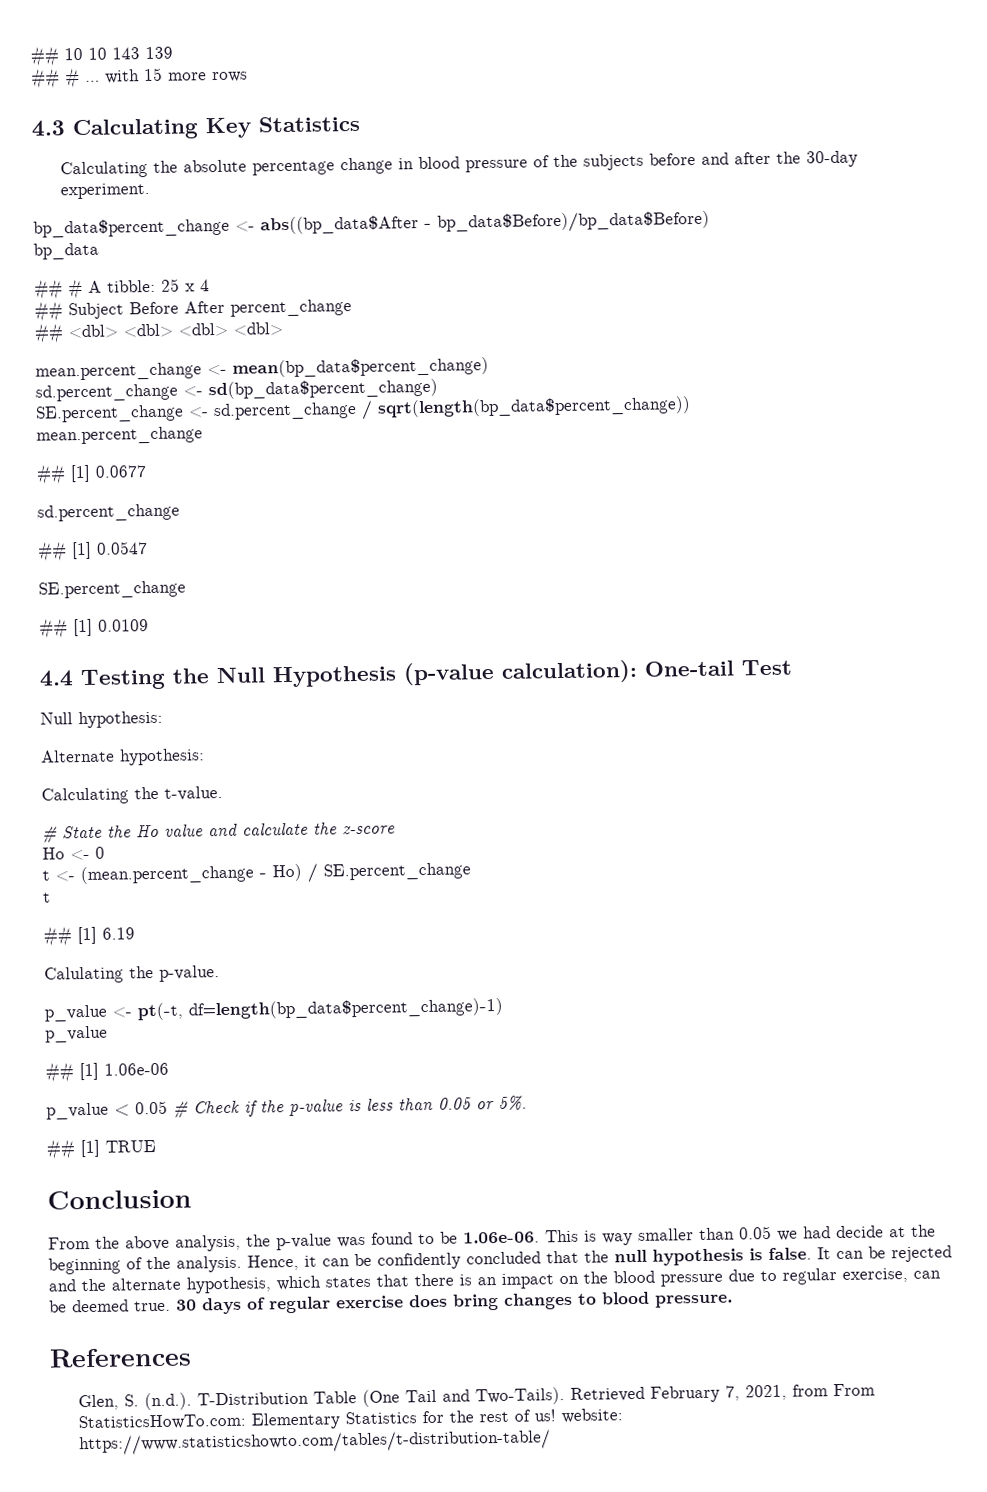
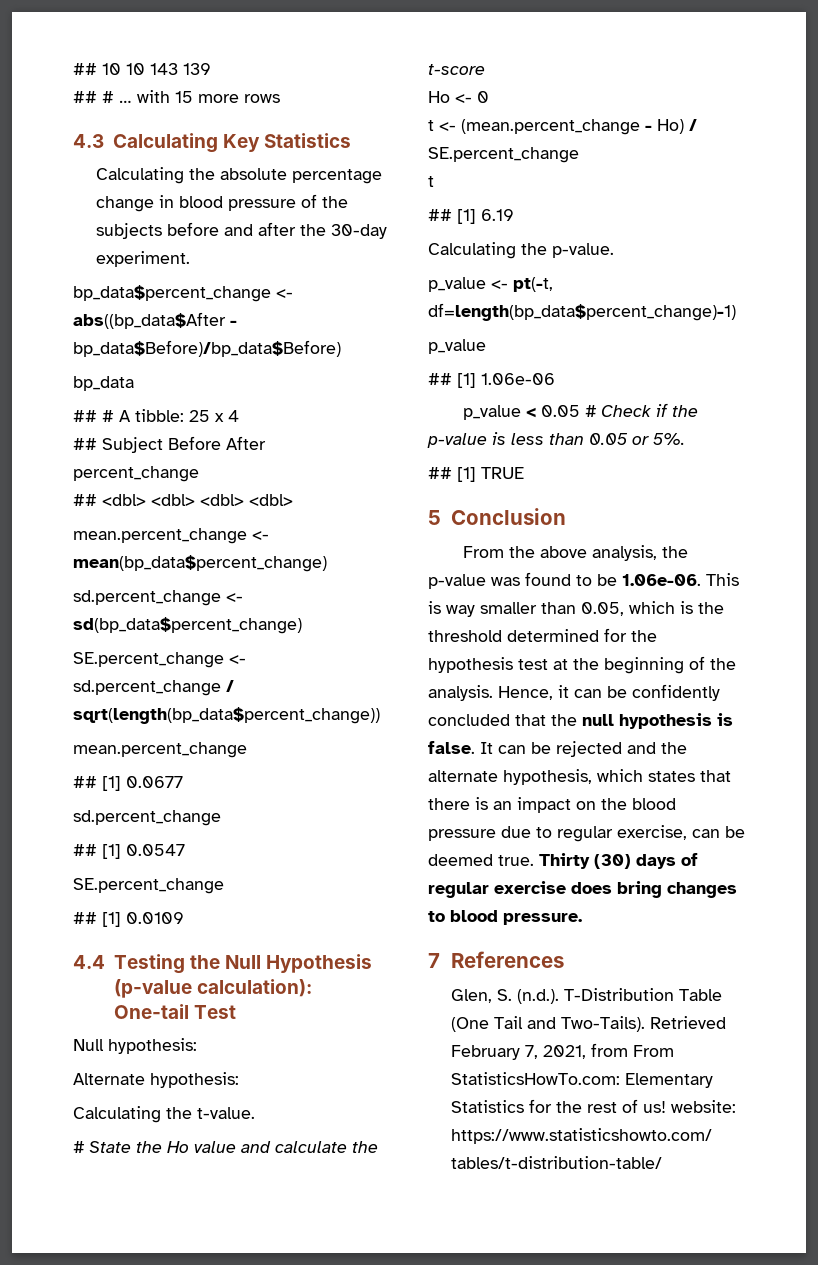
- # State the Ho value and calculate the z-score
+ # State the Ho value and calculate the t-score
- Calulating the p-value.
+ Calculating the p-value.
- Conclusion
+ 5 Conclusion
- From the above analysis, the p-value was found to be 1.06e-06. This is way smaller than 0.05 we had decide at the beginning of the analysis.
+ From the above analysis, the p-value was found to be 1.06e-06. This is way smaller than 0.05, which is the threshold determined for the hypothesis test at the beginning of the analysis.
- 30 days of regular exercise does bring changes to blood pressure.
+ Thirty (30) days of regular exercise does bring changes to blood pressure.
- References
+ 7 References

